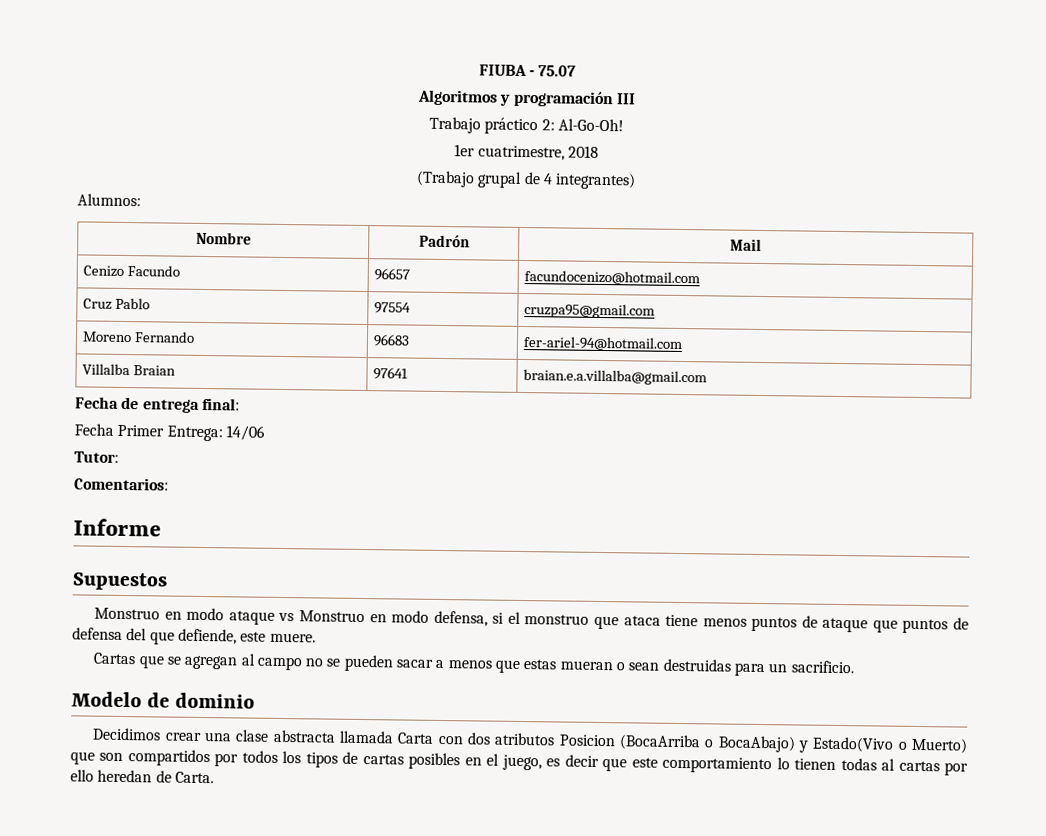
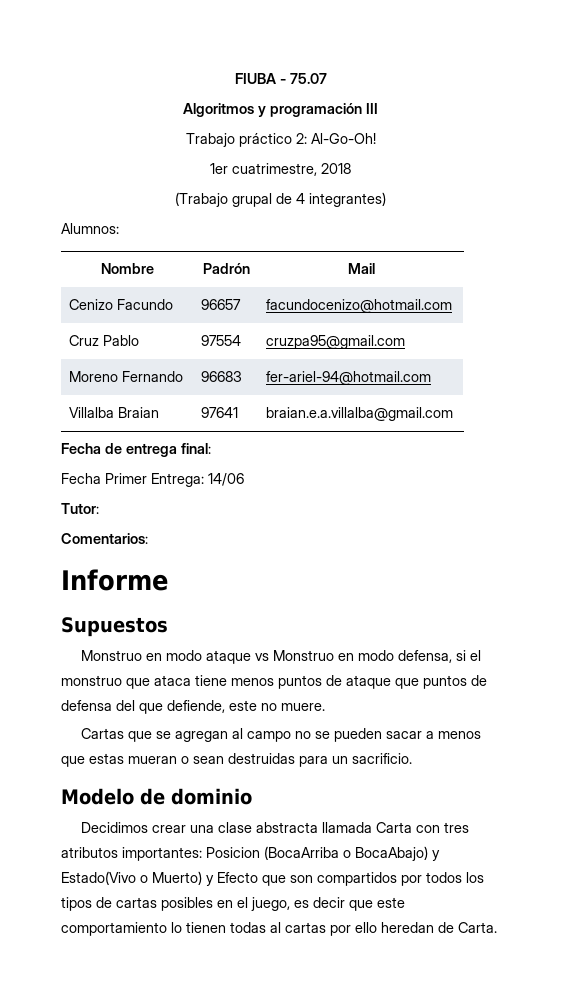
- Monstruo en modo ataque vs Monstruo en modo defensa, si el monstruo que ataca tiene menos puntos de ataque que puntos de defensa del que defiende, este muere.
+ Monstruo en modo ataque vs Monstruo en modo defensa, si el monstruo que ataca tiene menos puntos de ataque que puntos de defensa del que defiende, este no muere.
- Decidimos crear una clase abstracta llamada Carta con dos atributos Posicion (BocaArriba o BocaAbajo) y Estado(Vivo o Muerto) que son compartidos por todos los tipos de cartas posibles en el juego, es decir que este comportamiento lo tienen todas al cartas por ello heredan de Carta.
+ Decidimos crear una clase abstracta llamada Carta con tres atributos importantes: Posicion (BocaArriba o BocaAbajo) y Estado(Vivo o Muerto) y Efecto que son compartidos por todos los tipos de cartas posibles en el juego, es decir que este comportamiento lo tienen todas al cartas por ello heredan de Carta.

